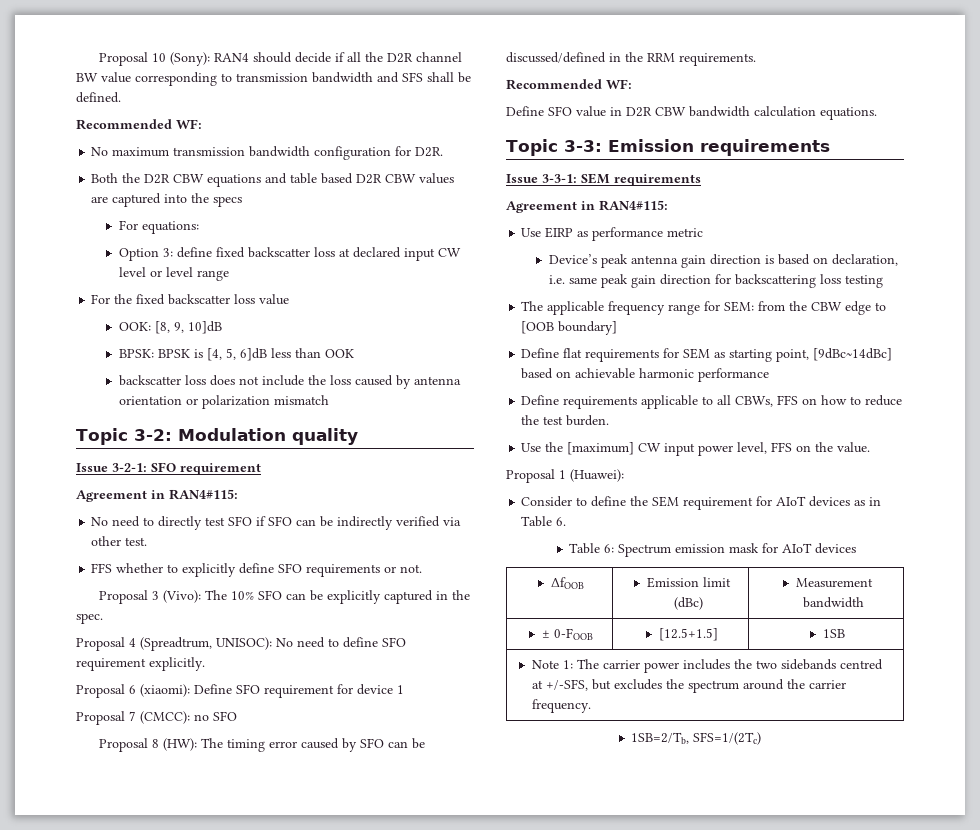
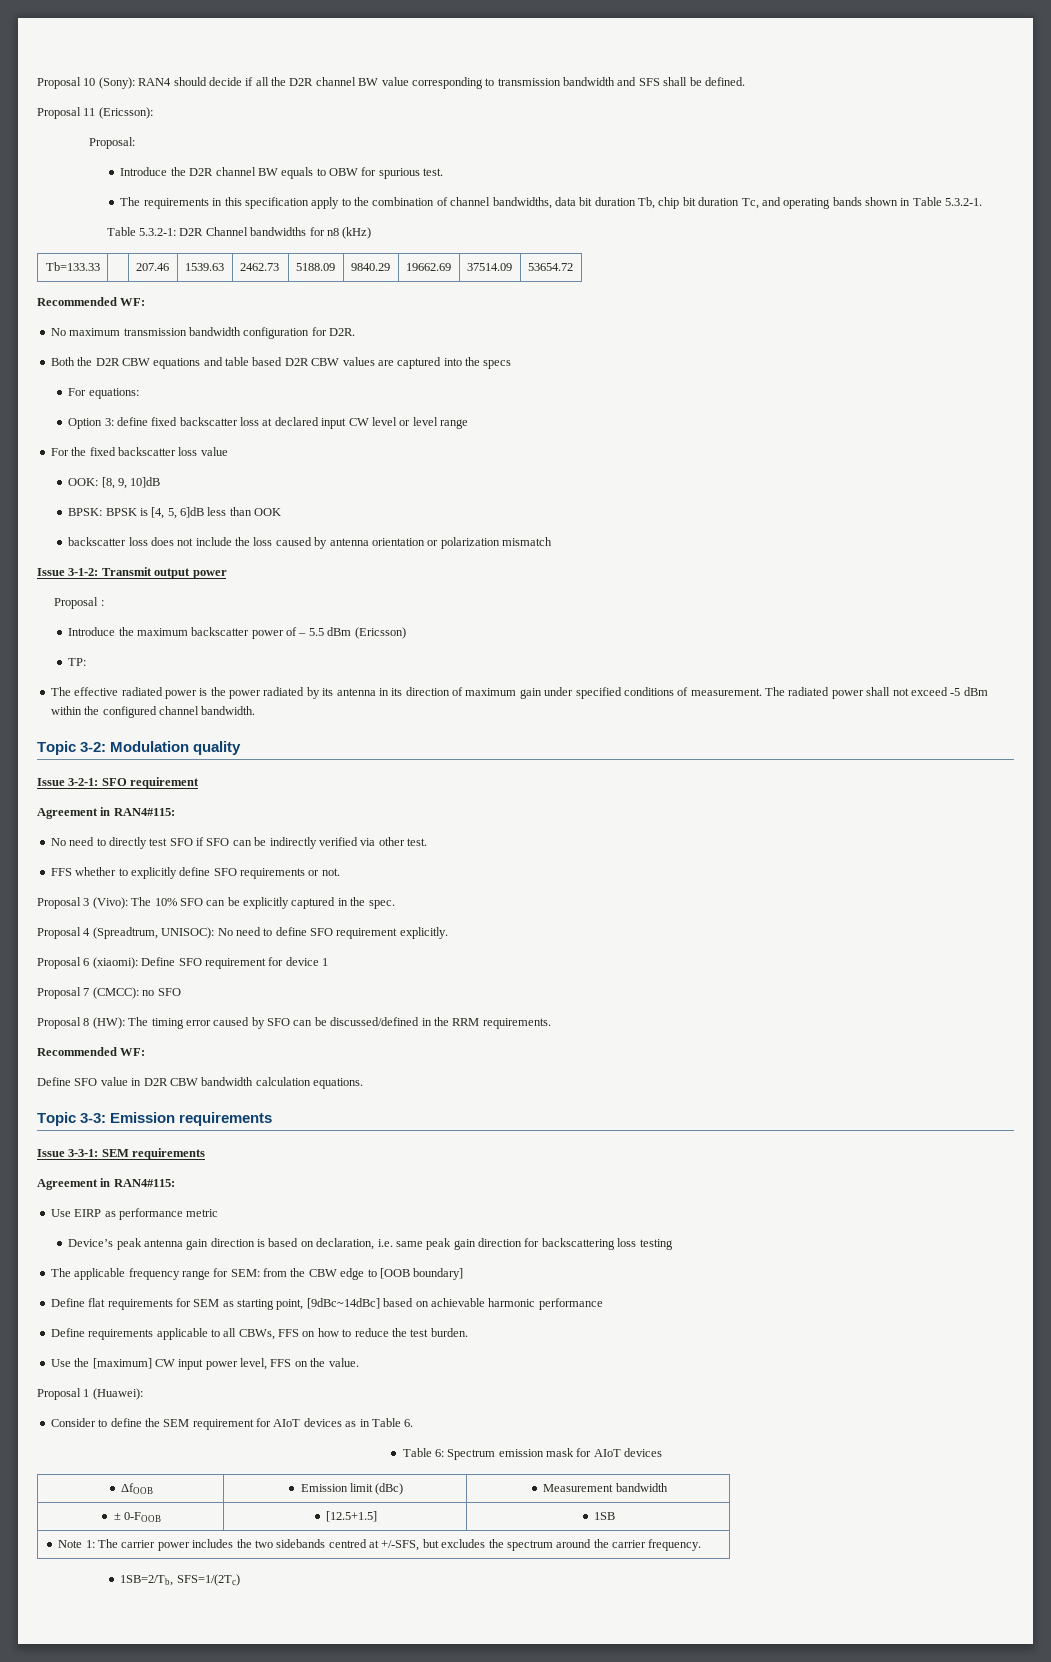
+ Proposal 11 (Ericsson):
+ Proposal:
+ Introduce the D2R channel BW equals to OBW for spurious test.
+ The requirements in this specification apply to the combination of channel bandwidths, data bit duration Tb, chip bit duration Tc, and operating bands shown in Table 5.3.2-1.
+ Table 5.3.2-1: D2R Channel bandwidths for n8 (kHz)
+ Tb=133.33 | | 207.46 | 1539.63 | 2462.73 | 5188.09 | 9840.29 | 19662.69 | 37514.09 | 53654.72
+ Issue 3-1-2: Transmit output power
+ Proposal :
+ Introduce the maximum backscatter power of – 5.5 dBm (Ericsson)
+ TP:
+ The effective radiated power is the power radiated by its antenna in its direction of maximum gain under specified conditions of measurement. The radiated power shall not exceed -5 dBm within the configured channel bandwidth.

